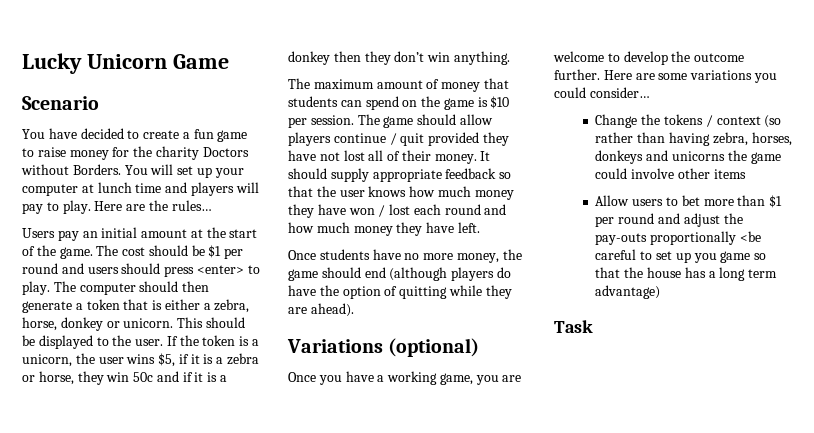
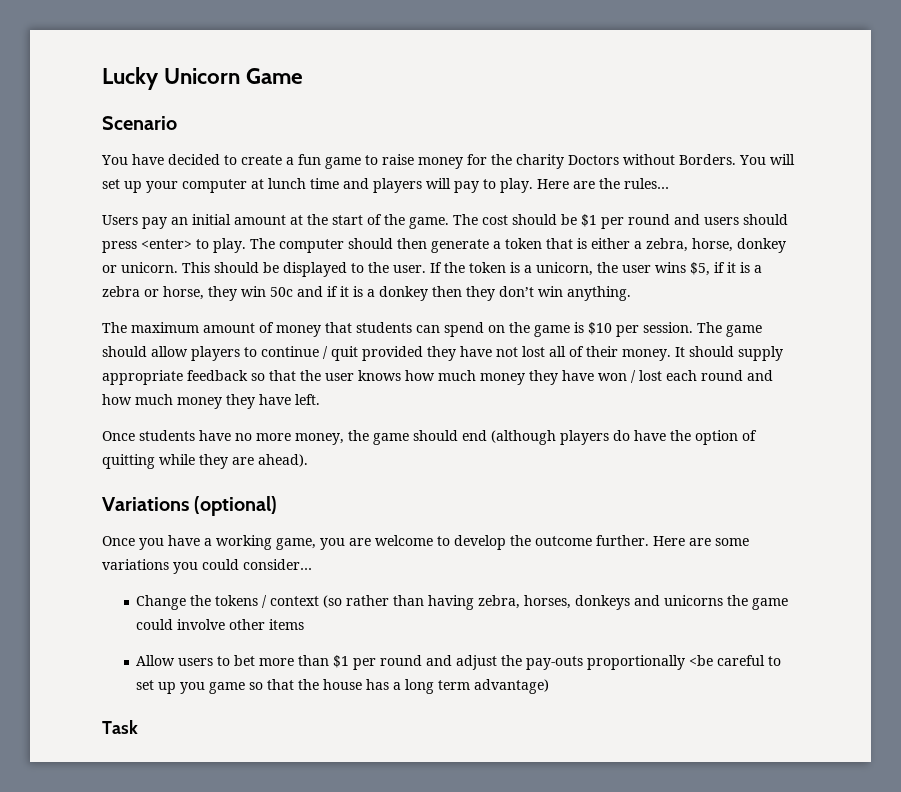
- The game should allow players continue / quit provided they have not lost all of their money.
+ The game should allow players to continue / quit provided they have not lost all of their money.

